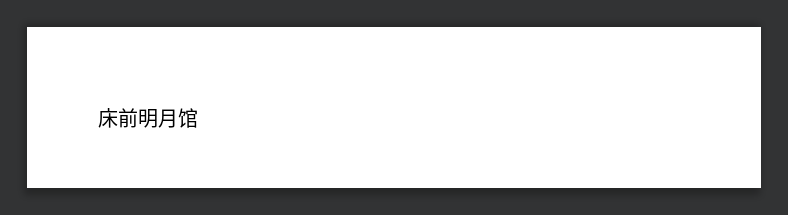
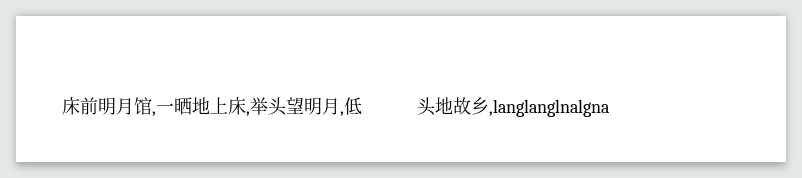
- 床前明月馆
+ 床前明月馆,一晒地上床,举头望明月,低头地故乡,langlanglnalgna

